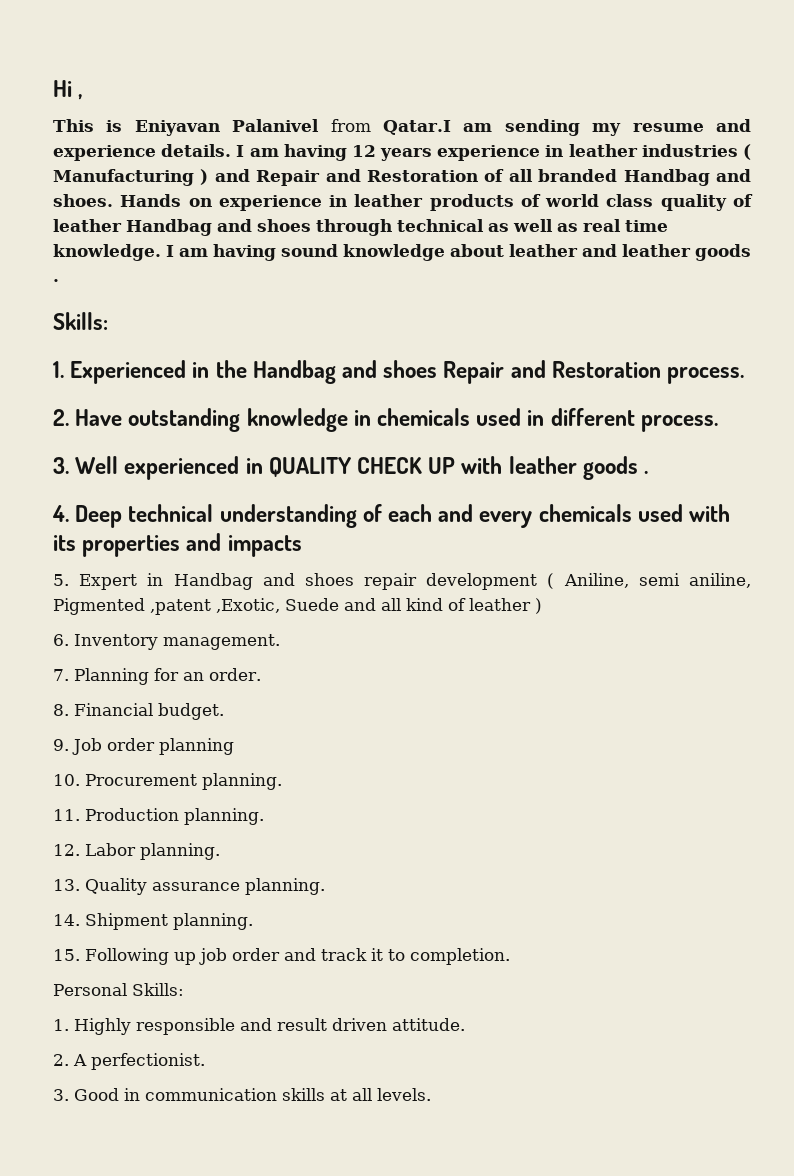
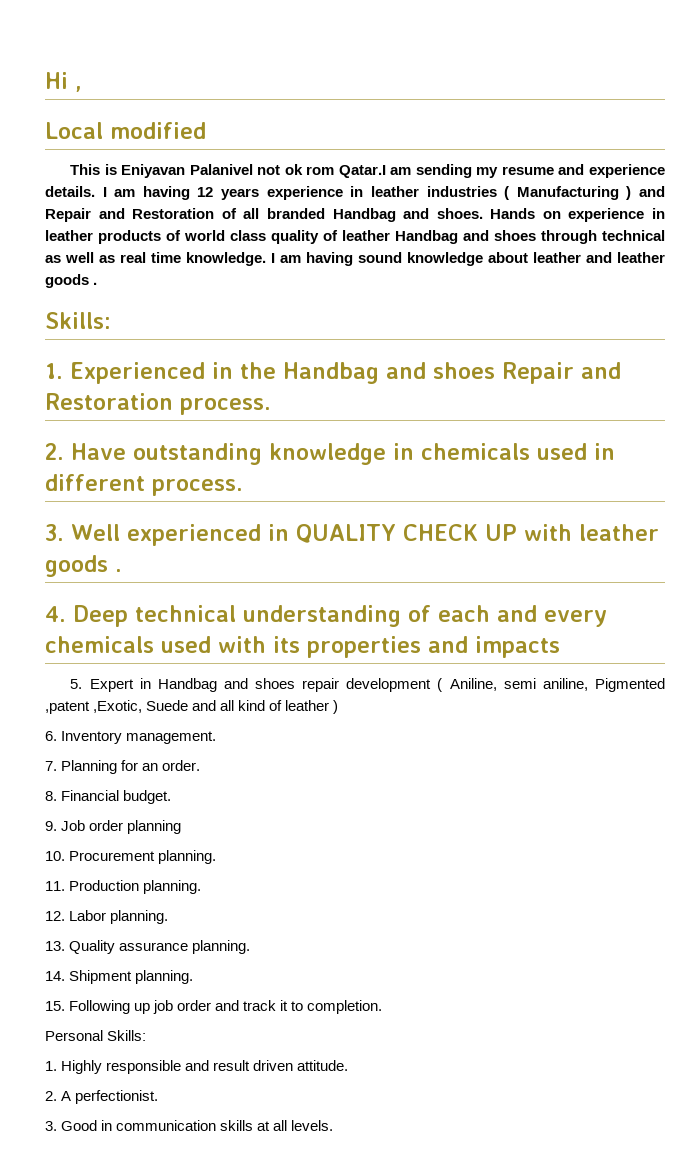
+ Local modified
- This is Eniyavan Palanivel from Qatar.I am sending my resume and experience details.
+ This is Eniyavan Palanivel not ok rom Qatar.I am sending my resume and experience details.

